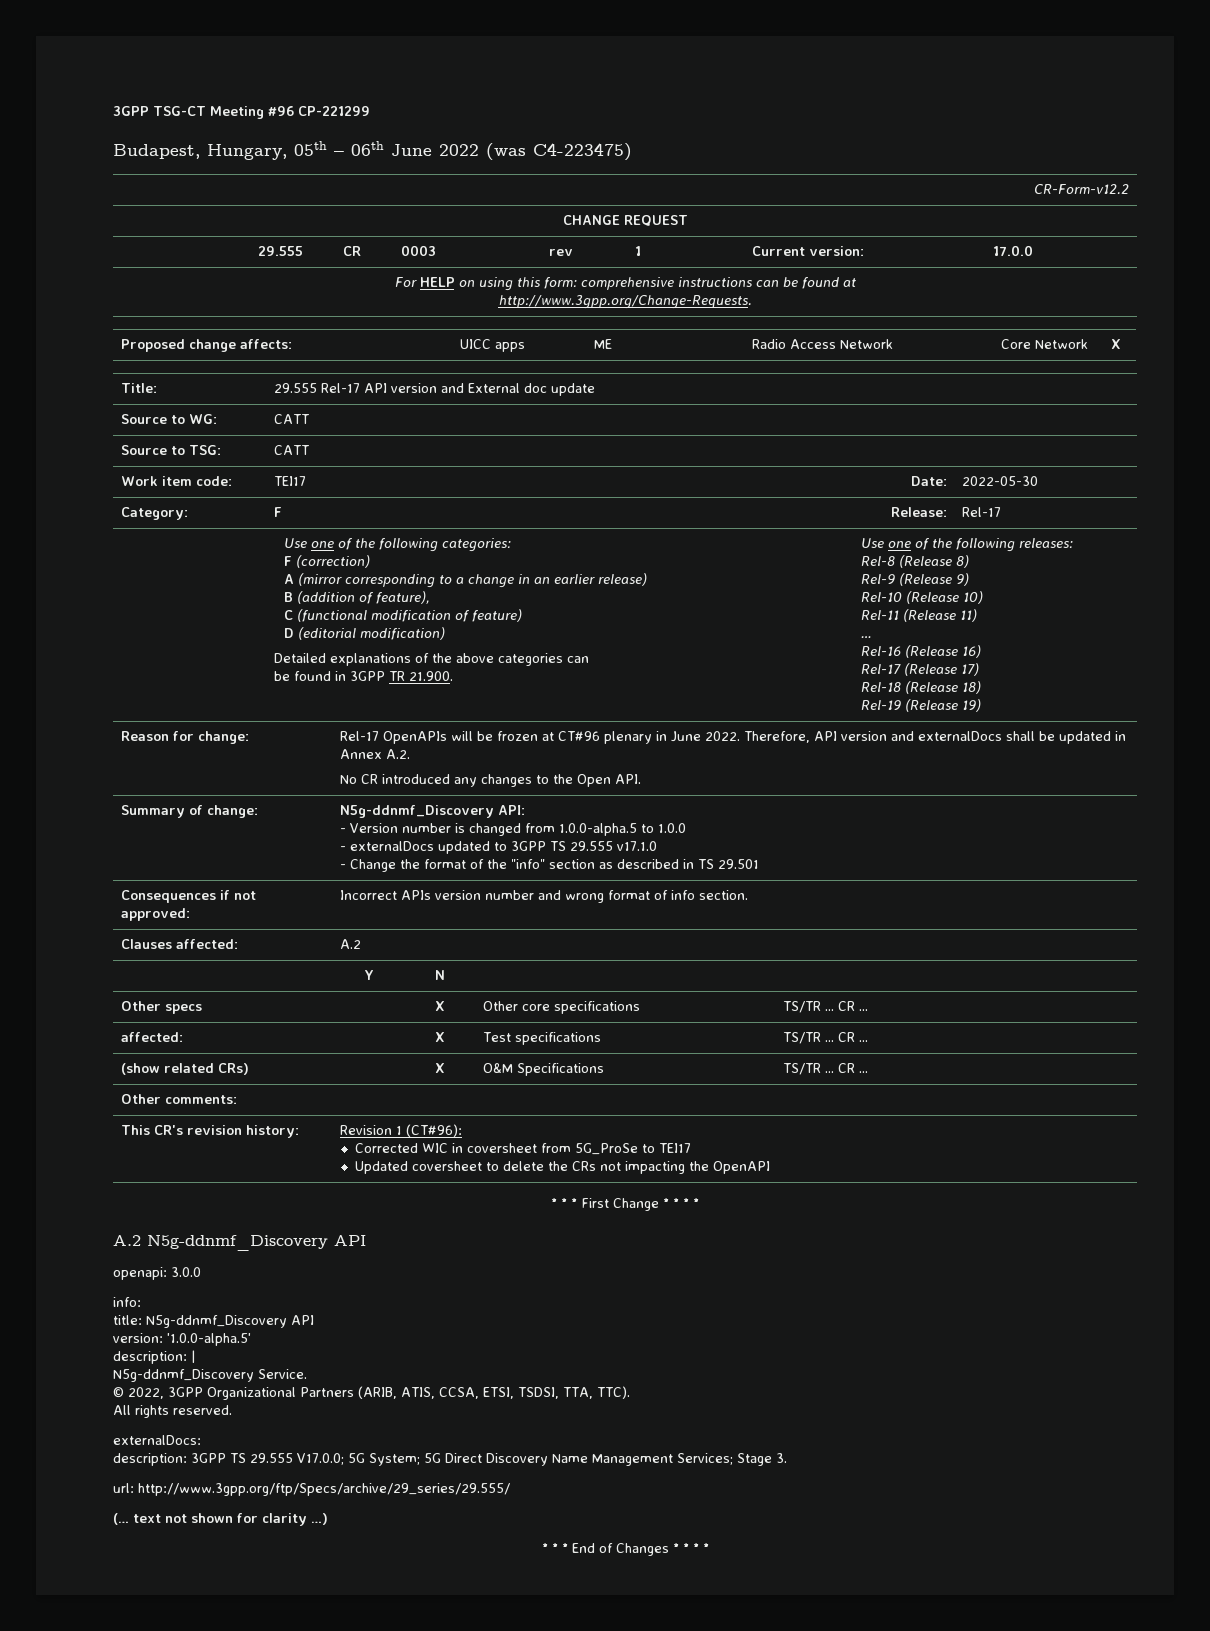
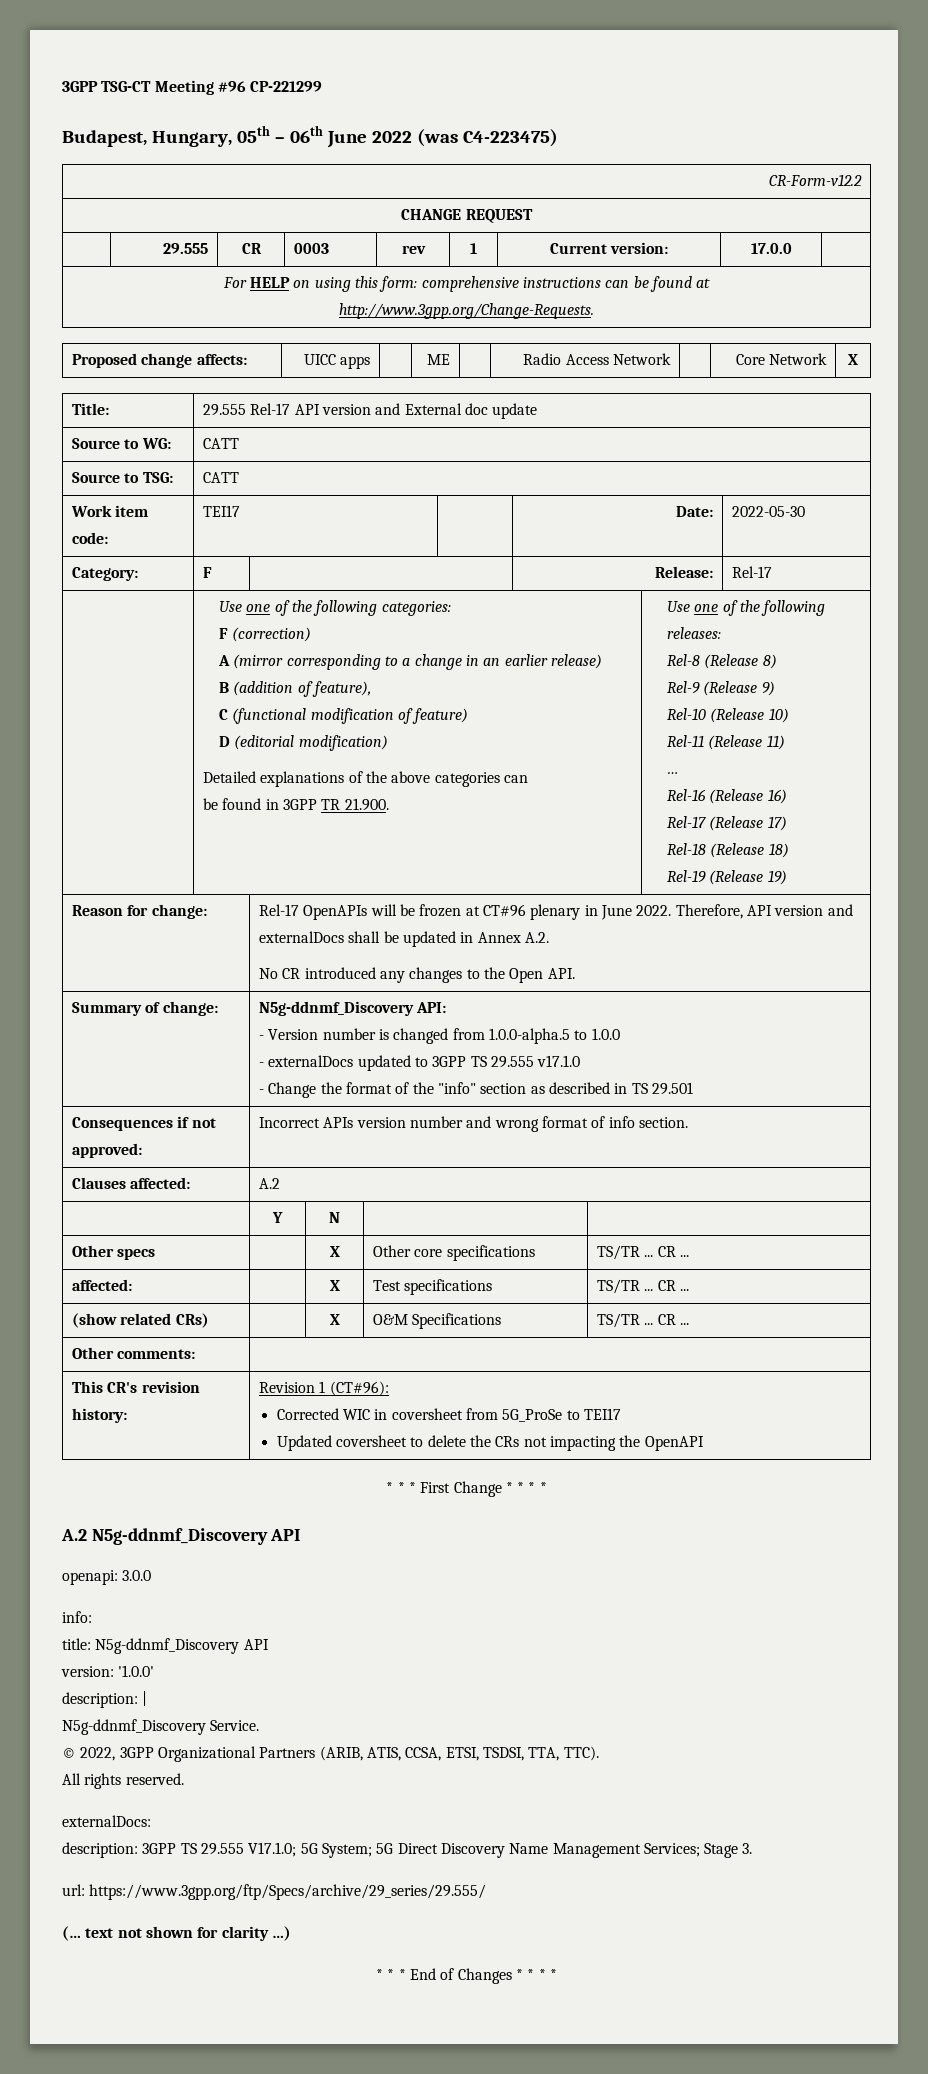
- version: '1.0.0-alpha.5'
+ version: '1.0.0'
- description: 3GPP TS 29.555 V17.0.0; 5G System; 5G Direct Discovery Name Management Services; Stage 3.
+ description: 3GPP TS 29.555 V17.1.0; 5G System; 5G Direct Discovery Name Management Services; Stage 3.
- url: http://www.3gpp.org/ftp/Specs/archive/29_series/29.555/
+ url: https://www.3gpp.org/ftp/Specs/archive/29_series/29.555/

